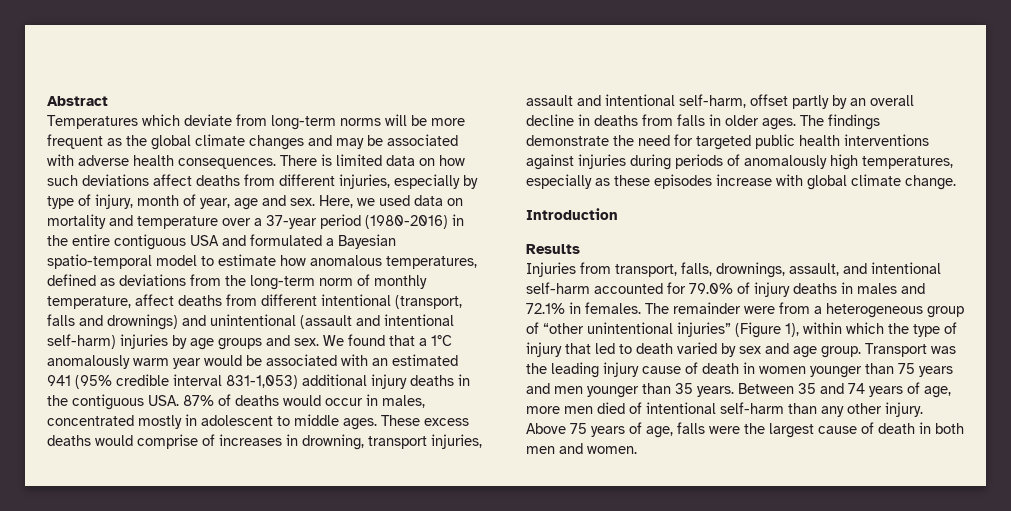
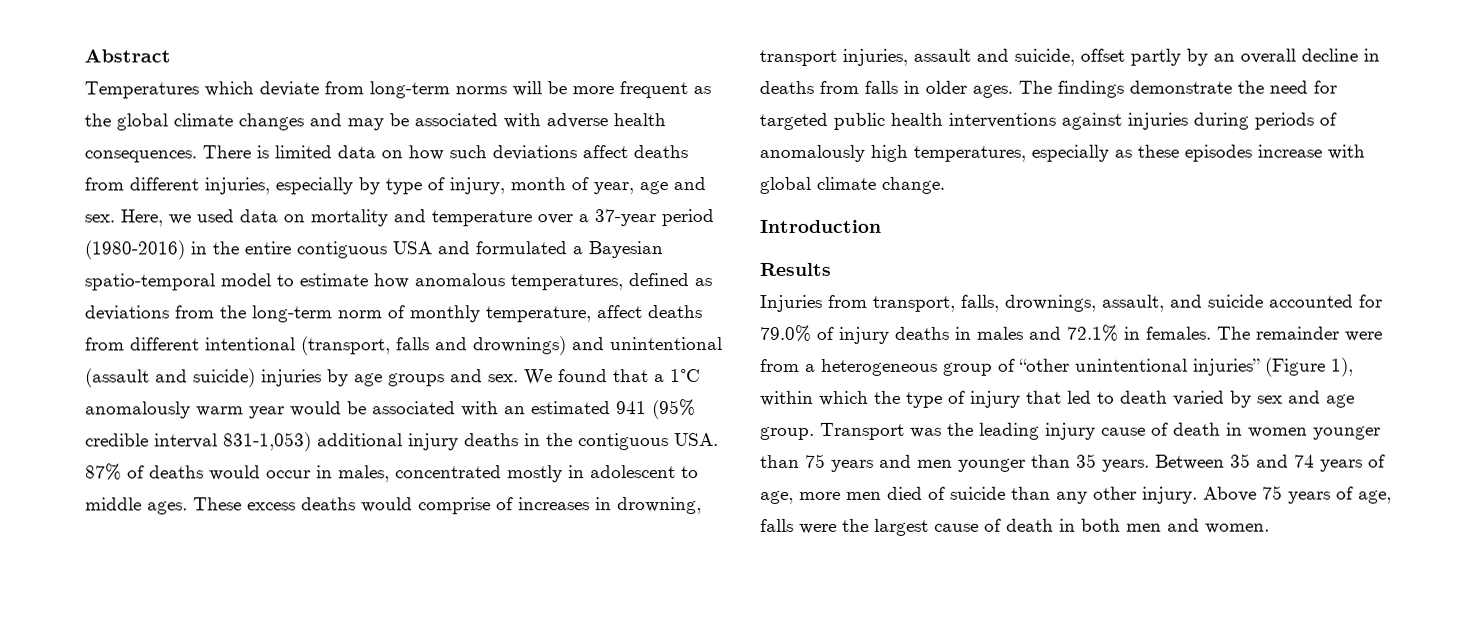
- Here, we used data on mortality and temperature over a 37-year period (1980-2016) in the entire contiguous USA and formulated a Bayesian spatio-temporal model to estimate how anomalous temperatures, defined as deviations from the long-term norm of monthly temperature, affect deaths from different intentional (transport, falls and drownings) and unintentional (assault and intentional self-harm) injuries by age groups and sex.
+ Here, we used data on mortality and temperature over a 37-year period (1980-2016) in the entire contiguous USA and formulated a Bayesian spatio-temporal model to estimate how anomalous temperatures, defined as deviations from the long-term norm of monthly temperature, affect deaths from different intentional (transport, falls and drownings) and unintentional (assault and suicide) injuries by age groups and sex.
- These excess deaths would comprise of increases in drowning, transport injuries, assault and intentional self-harm, offset partly by an overall decline in deaths from falls in older ages.
+ These excess deaths would comprise of increases in drowning, transport injuries, assault and suicide, offset partly by an overall decline in deaths from falls in older ages.
- Injuries from transport, falls, drownings, assault, and intentional self-harm accounted for 79.0% of injury deaths in males and 72.1% in females.
+ Injuries from transport, falls, drownings, assault, and suicide accounted for 79.0% of injury deaths in males and 72.1% in females.
- Between 35 and 74 years of age, more men died of intentional self-harm than any other injury.
+ Between 35 and 74 years of age, more men died of suicide than any other injury.

